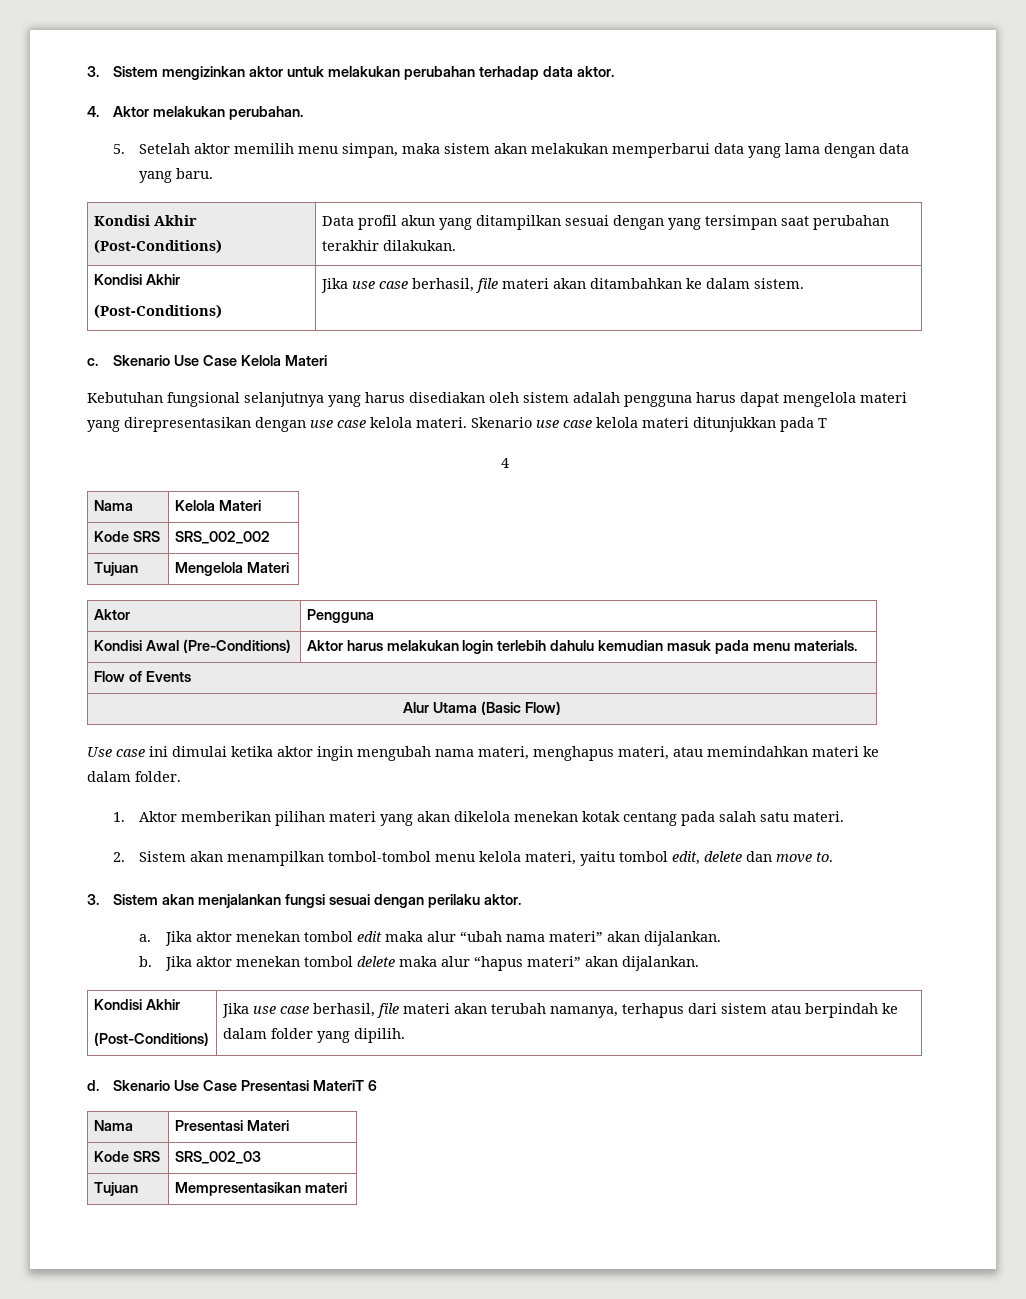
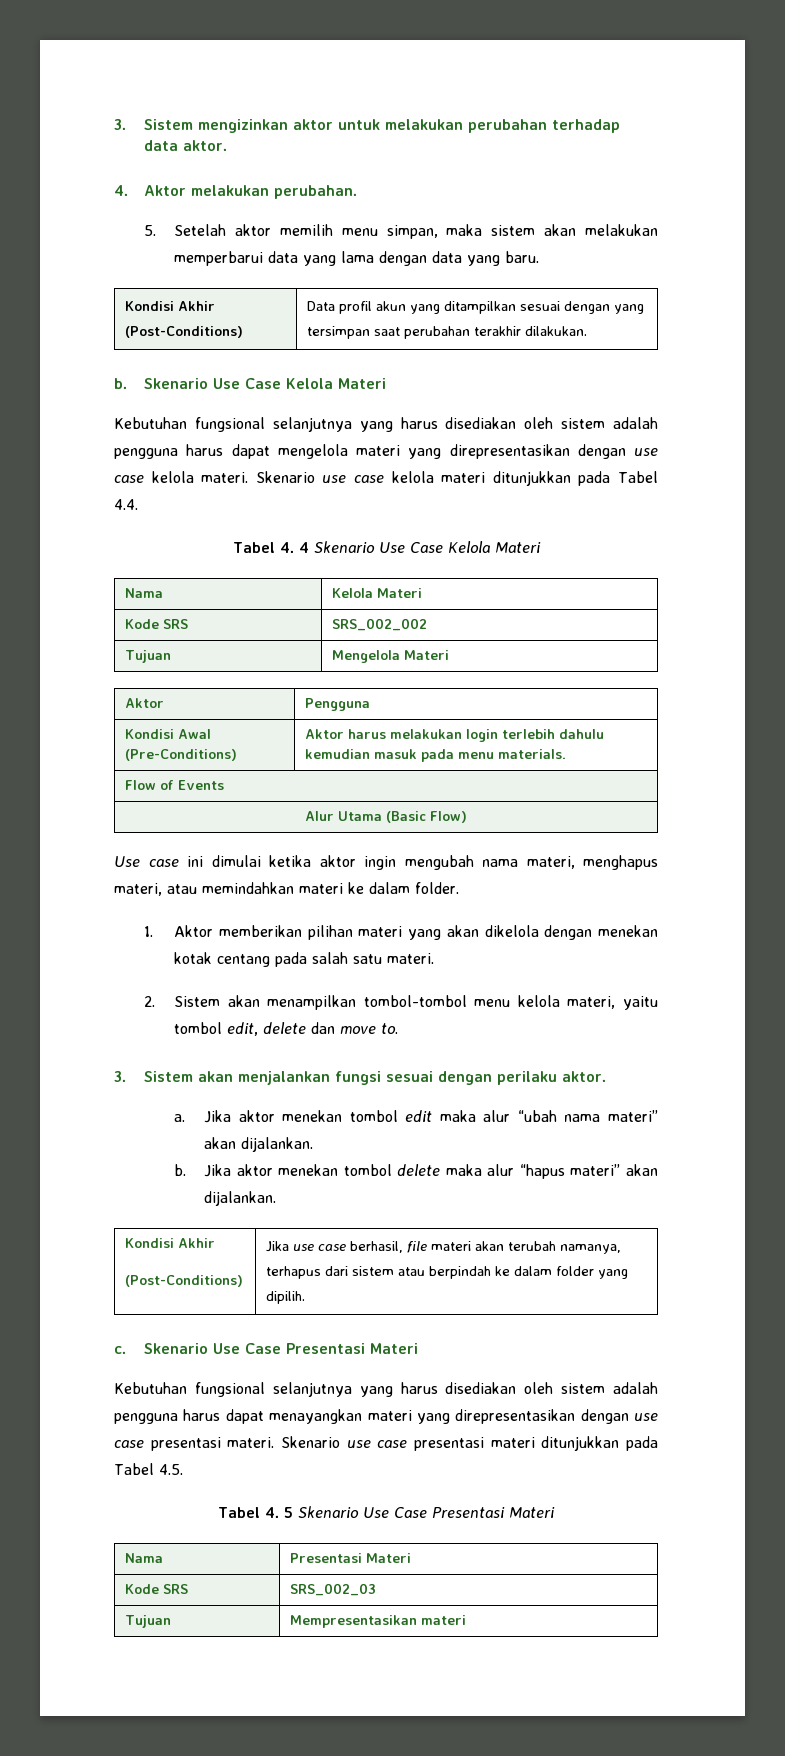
  Kondisi Akhir (Post-Conditions) | Data profil akun yang ditampilkan sesuai dengan yang tersimpan saat perubahan terakhir dilakukan.
- Kondisi Akhir
- (Post-Conditions) | Jika use case berhasil, file materi akan ditambahkan ke dalam sistem.
- c.
+ b.
- Skenario use case kelola materi ditunjukkan pada T
- 4
+ Skenario use case kelola materi ditunjukkan pada Tabel 4.4.
+ Tabel 4. 4 Skenario Use Case Kelola Materi
- 1. Aktor memberikan pilihan materi yang akan dikelola menekan kotak centang pada salah satu materi.
+ 1. Aktor memberikan pilihan materi yang akan dikelola dengan menekan kotak centang pada salah satu materi.
- d. Skenario Use Case Presentasi MateriT 6
+ c. Skenario Use Case Presentasi Materi
+ Kebutuhan fungsional selanjutnya yang harus disediakan oleh sistem adalah pengguna harus dapat menayangkan materi yang direpresentasikan dengan use case presentasi materi. Skenario use case presentasi materi ditunjukkan pada Tabel 4.5.
+ Tabel 4. 5 Skenario Use Case Presentasi Materi

